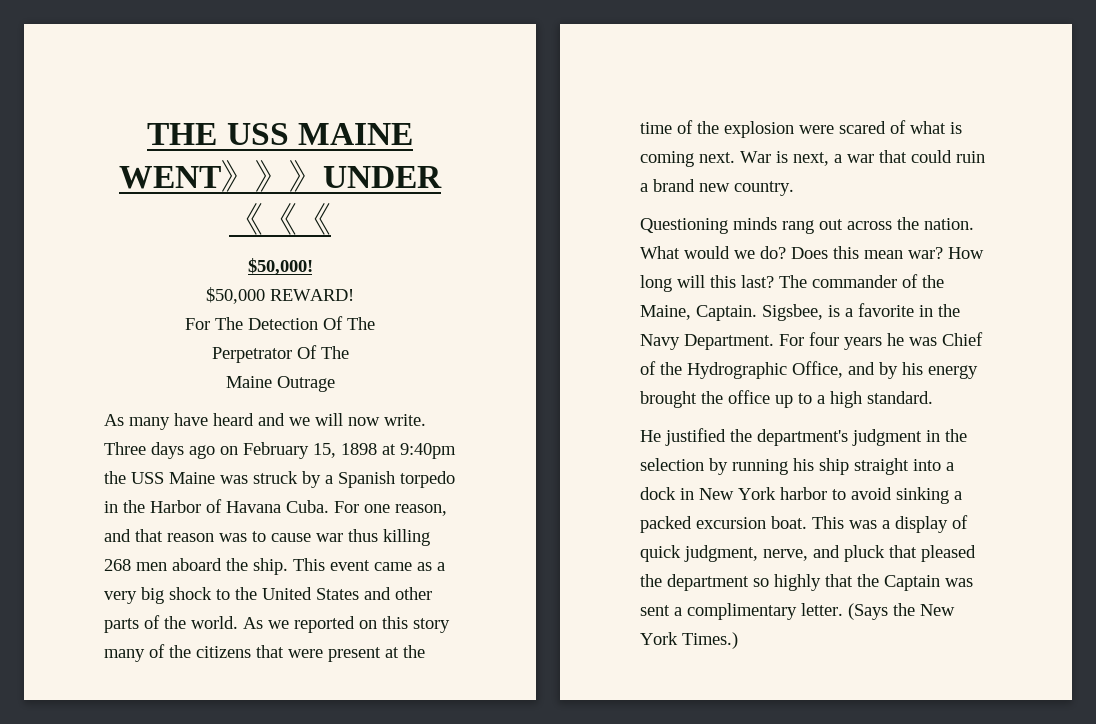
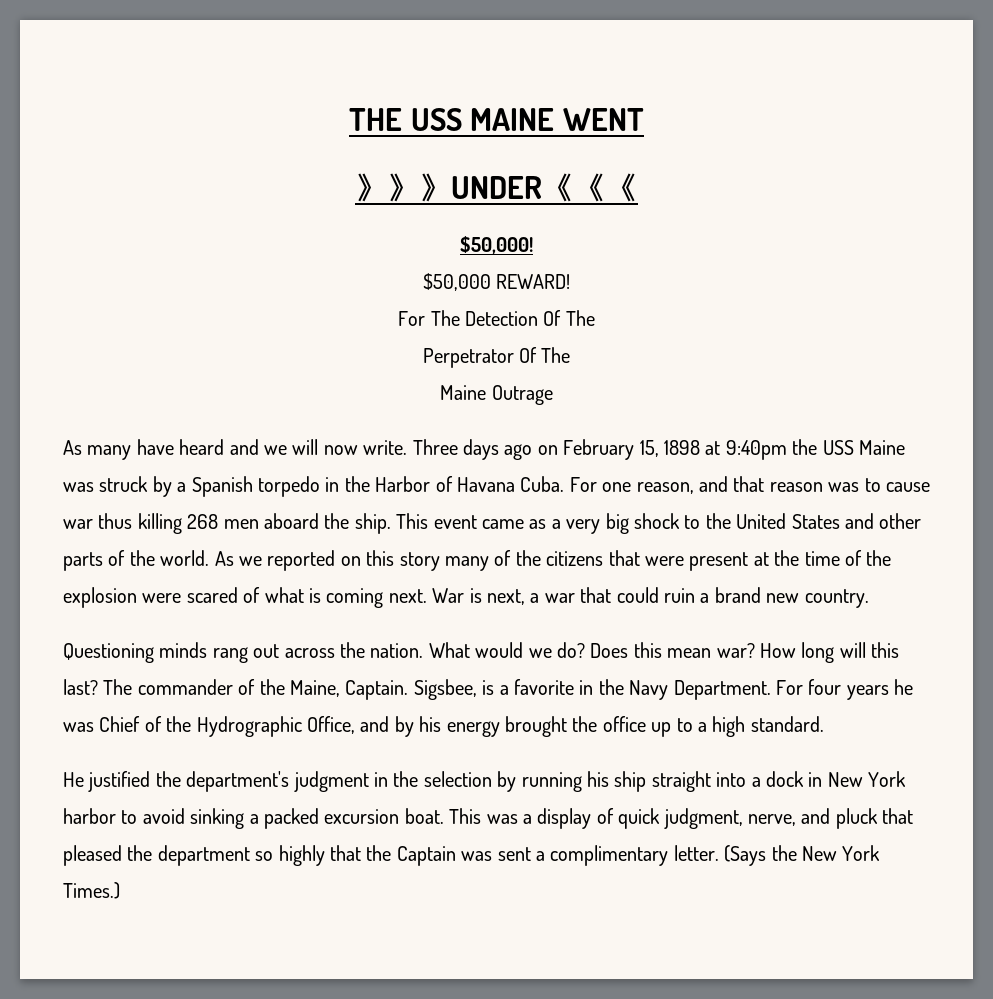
- THE USS MAINE WENT》》》UNDER《《《
+ THE USS MAINE WENT
+ 》》》UNDER《《《

